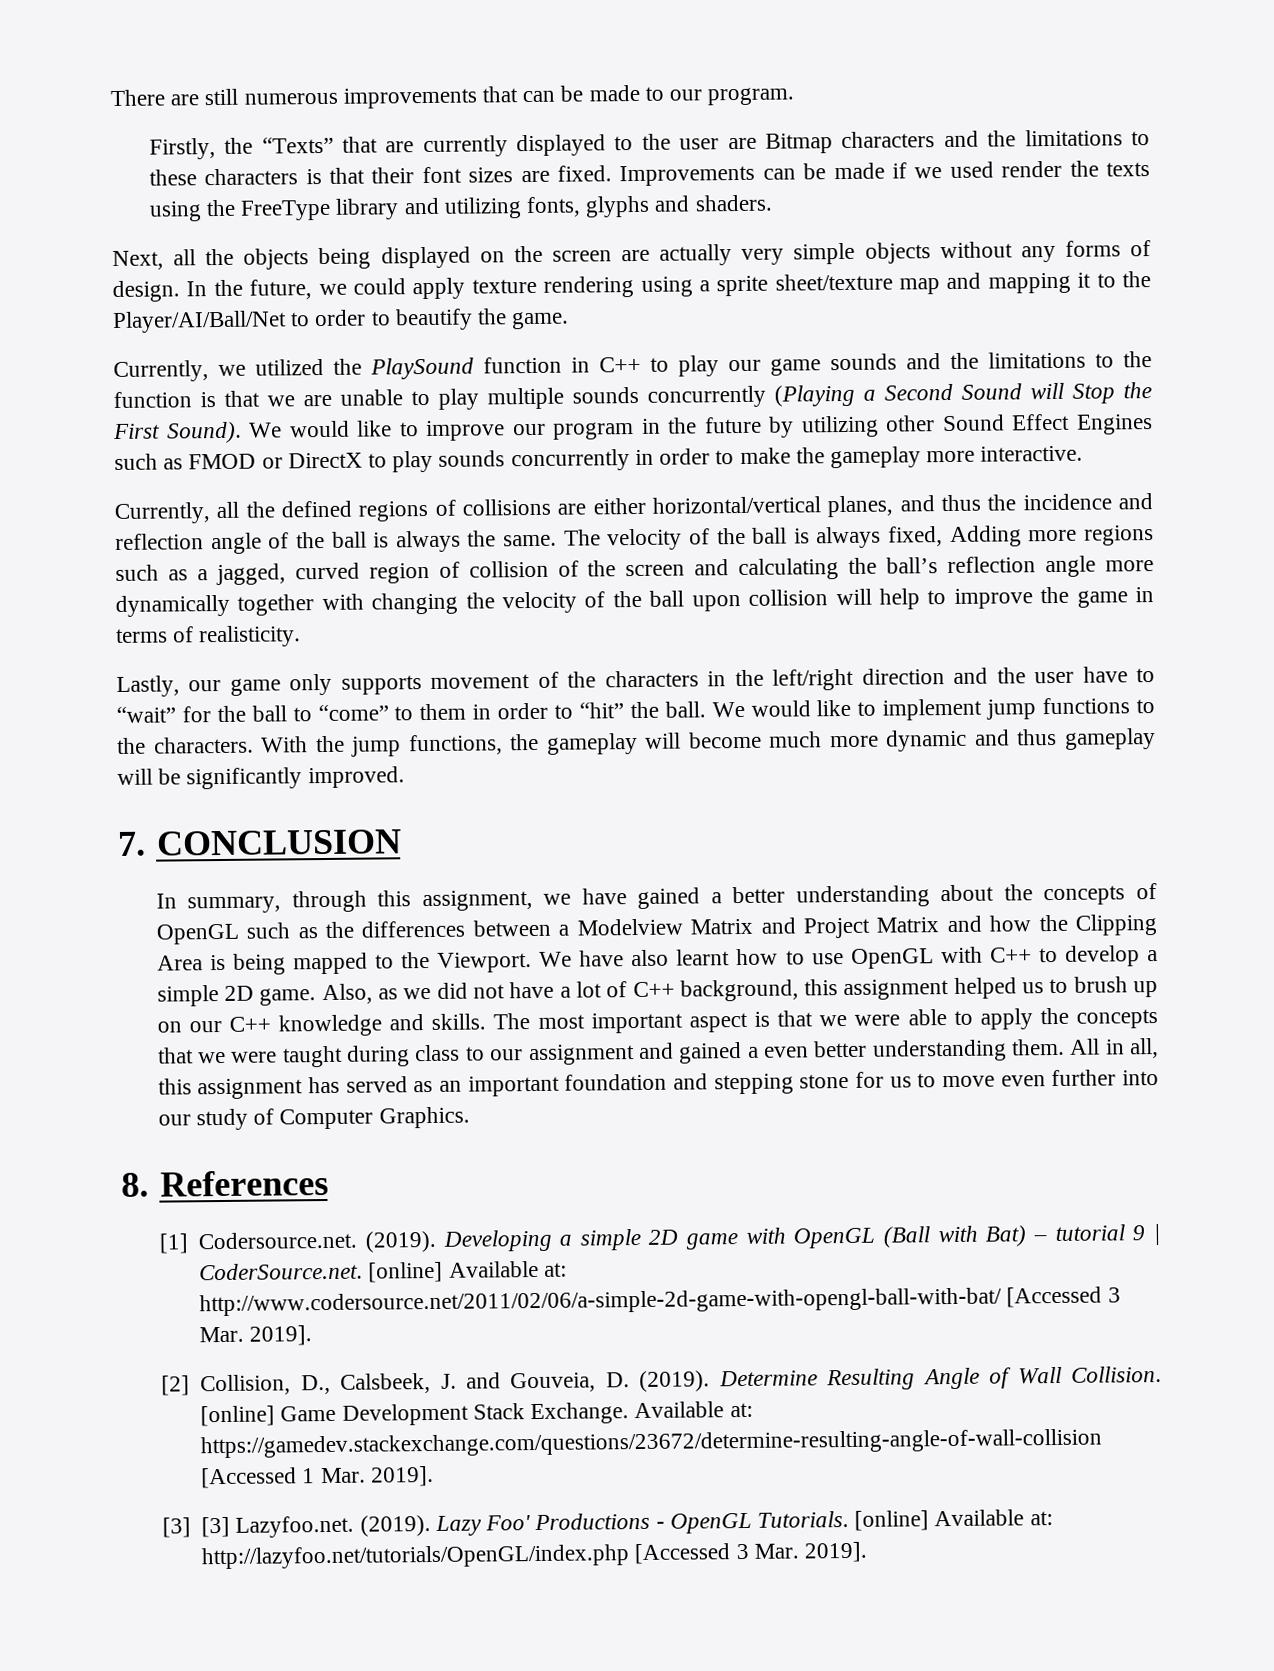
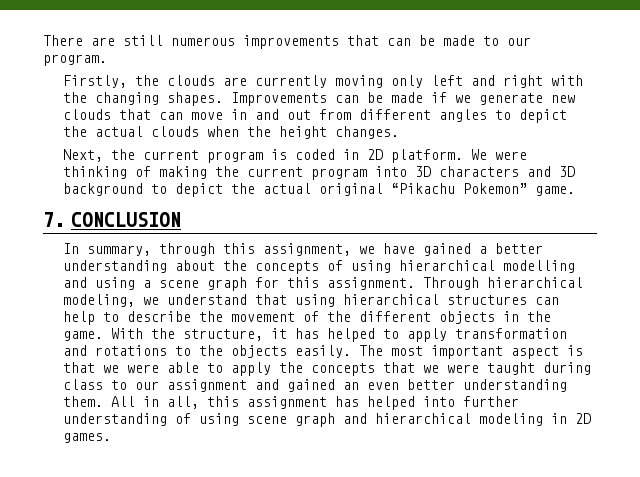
- Firstly, the “Texts” that are currently displayed to the user are Bitmap characters and the limitations to these characters is that their font sizes are fixed.
+ Firstly, the clouds are currently moving only left and right with the changing shapes.
- Improvements can be made if we used render the texts using the FreeType library and utilizing fonts, glyphs and shaders.
- Next, all the objects being displayed on the screen are actually very simple objects without any forms of design. In the future, we could apply texture rendering using a sprite sheet/texture map and mapping it to the Player/AI/Ball/Net to order to beautify the game.
- Currently, we utilized the PlaySound function in C++ to play our game sounds and the limitations to the function is that we are unable to play multiple sounds concurrently (Playing a Second Sound will Stop the First Sound). We would like to improve our program in the future by utilizing other Sound Effect Engines such as FMOD or DirectX to play sounds concurrently in order to make the gameplay more interactive.
- Currently, all the defined regions of collisions are either horizontal/vertical planes, and thus the incidence and reflection angle of the ball is always the same. The velocity of the ball is always fixed, Adding more regions such as a jagged, curved region of collision of the screen and calculating the ball’s reflection angle more dynamically together with changing the velocity of the ball upon collision will help to improve the game in terms of realisticity.
- Lastly, our game only supports movement of the characters in the left/right direction and the user have to “wait” for the ball to “come” to them in order to “hit” the ball. We would like to implement jump functions to the characters. With the jump functions, the gameplay will become much more dynamic and thus gameplay will be significantly improved.
+ Improvements can be made if we generate new clouds that can move in and out from different angles to depict the actual clouds when the height changes.
+ Next, the current program is coded in 2D platform. We were thinking of making the current program into 3D characters and 3D background to depict the actual original “Pikachu Pokemon” game.
- In summary, through this assignment, we have gained a better understanding about the concepts of OpenGL such as the differences between a Modelview Matrix and Project Matrix and how the Clipping Area is being mapped to the Viewport. We have also learnt how to use OpenGL with C++ to develop a simple 2D game. Also, as we did not have a lot of C++ background, this assignment helped us to brush up on our C++ knowledge and skills.
+ In summary, through this assignment, we have gained a better understanding about the concepts of using hierarchical modelling and using a scene graph for this assignment. Through hierarchical modeling, we understand that using hierarchical structures can help to describe the movement of the different objects in the game. With the structure, it has helped to apply transformation and rotations to the objects easily.
- The most important aspect is that we were able to apply the concepts that we were taught during class to our assignment and gained a even better understanding them.
+ The most important aspect is that we were able to apply the concepts that we were taught during class to our assignment and gained an even better understanding them.
- All in all, this assignment has served as an important foundation and stepping stone for us to move even further into our study of Computer Graphics.
- 8. References
- [1] Codersource.net. (2019). Developing a simple 2D game with OpenGL (Ball with Bat) – tutorial 9 | CoderSource.net. [online] Available at: http://www.codersource.net/2011/02/06/a-simple-2d-game-with-opengl-ball-with-bat/ [Accessed 3 Mar. 2019].
- [2] Collision, D., Calsbeek, J. and Gouveia, D. (2019). Determine Resulting Angle of Wall Collision. [online] Game Development Stack Exchange. Available at: https://gamedev.stackexchange.com/questions/23672/determine-resulting-angle-of-wall-collision [Accessed 1 Mar. 2019].
- [3] [3] Lazyfoo.net. (2019). Lazy Foo' Productions - OpenGL Tutorials. [online] Available at: http://lazyfoo.net/tutorials/OpenGL/index.php [Accessed 3 Mar. 2019].
+ All in all, this assignment has helped into further understanding of using scene graph and hierarchical modeling in 2D games.

